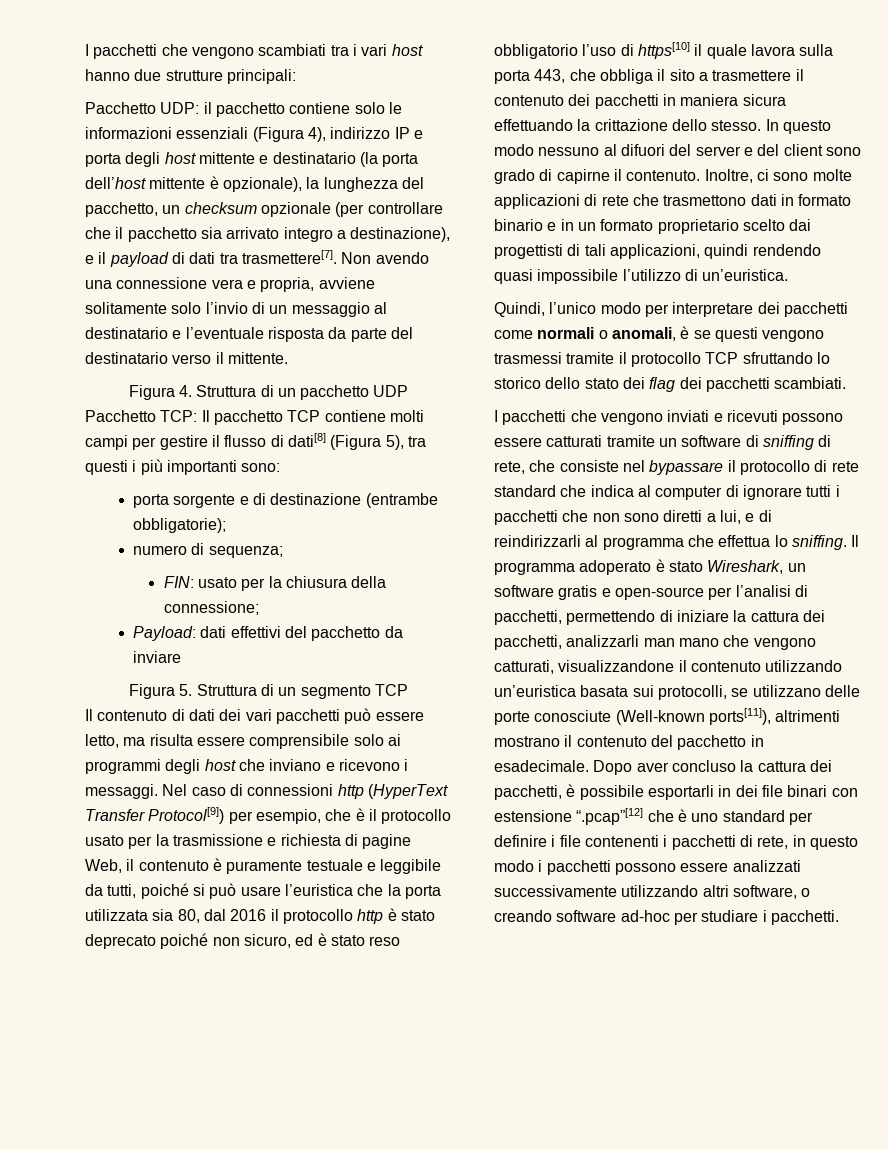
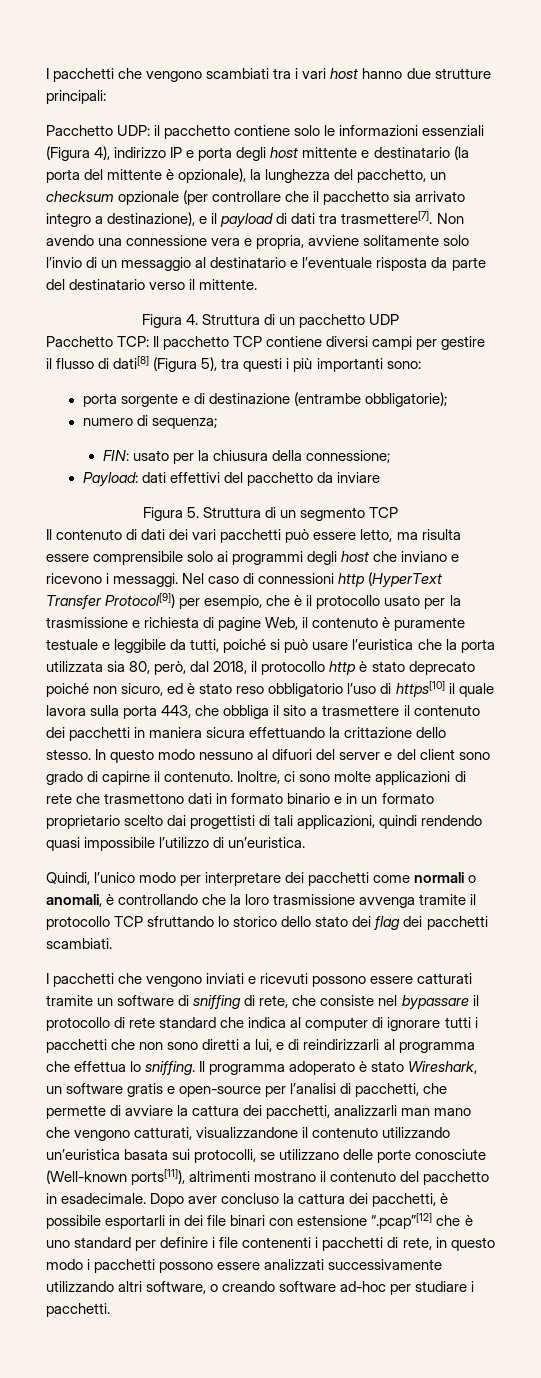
- Pacchetto UDP: il pacchetto contiene solo le informazioni essenziali (Figura 4), indirizzo IP e porta degli host mittente e destinatario (la porta dell’host mittente è opzionale), la lunghezza del pacchetto, un checksum opzionale (per controllare che il pacchetto sia arrivato integro a destinazione), e il payload di dati tra trasmettere[7].
+ Pacchetto UDP: il pacchetto contiene solo le informazioni essenziali (Figura 4), indirizzo IP e porta degli host mittente e destinatario (la porta del mittente è opzionale), la lunghezza del pacchetto, un checksum opzionale (per controllare che il pacchetto sia arrivato integro a destinazione), e il payload di dati tra trasmettere[7].
- Pacchetto TCP: Il pacchetto TCP contiene molti campi per gestire il flusso di dati[8] (Figura 5), tra questi i più importanti sono:
+ Pacchetto TCP: Il pacchetto TCP contiene diversi campi per gestire il flusso di dati[8] (Figura 5), tra questi i più importanti sono:
- Nel caso di connessioni http (HyperText Transfer Protocol[9]) per esempio, che è il protocollo usato per la trasmissione e richiesta di pagine Web, il contenuto è puramente testuale e leggibile da tutti, poiché si può usare l’euristica che la porta utilizzata sia 80, dal 2016 il protocollo http è stato deprecato poiché non sicuro, ed è stato reso obbligatorio l’uso di https[10] il quale lavora sulla porta 443, che obbliga il sito a trasmettere il contenuto dei pacchetti in maniera sicura effettuando la crittazione dello stesso.
+ Nel caso di connessioni http (HyperText Transfer Protocol[9]) per esempio, che è il protocollo usato per la trasmissione e richiesta di pagine Web, il contenuto è puramente testuale e leggibile da tutti, poiché si può usare l’euristica che la porta utilizzata sia 80, però, dal 2018, il protocollo http è stato deprecato poiché non sicuro, ed è stato reso obbligatorio l’uso di https[10] il quale lavora sulla porta 443, che obbliga il sito a trasmettere il contenuto dei pacchetti in maniera sicura effettuando la crittazione dello stesso.
- Quindi, l’unico modo per interpretare dei pacchetti come normali o anomali, è se questi vengono trasmessi tramite il protocollo TCP sfruttando lo storico dello stato dei flag dei pacchetti scambiati.
+ Quindi, l’unico modo per interpretare dei pacchetti come normali o anomali, è controllando che la loro trasmissione avvenga tramite il protocollo TCP sfruttando lo storico dello stato dei flag dei pacchetti scambiati.
- Il programma adoperato è stato Wireshark, un software gratis e open-source per l’analisi di pacchetti, permettendo di iniziare la cattura dei pacchetti, analizzarli man mano che vengono catturati, visualizzandone il contenuto utilizzando un’euristica basata sui protocolli, se utilizzano delle porte conosciute (Well-known ports[11]), altrimenti mostrano il contenuto del pacchetto in esadecimale.
+ Il programma adoperato è stato Wireshark, un software gratis e open-source per l’analisi di pacchetti, che permette di avviare la cattura dei pacchetti, analizzarli man mano che vengono catturati, visualizzandone il contenuto utilizzando un’euristica basata sui protocolli, se utilizzano delle porte conosciute (Well-known ports[11]), altrimenti mostrano il contenuto del pacchetto in esadecimale.

